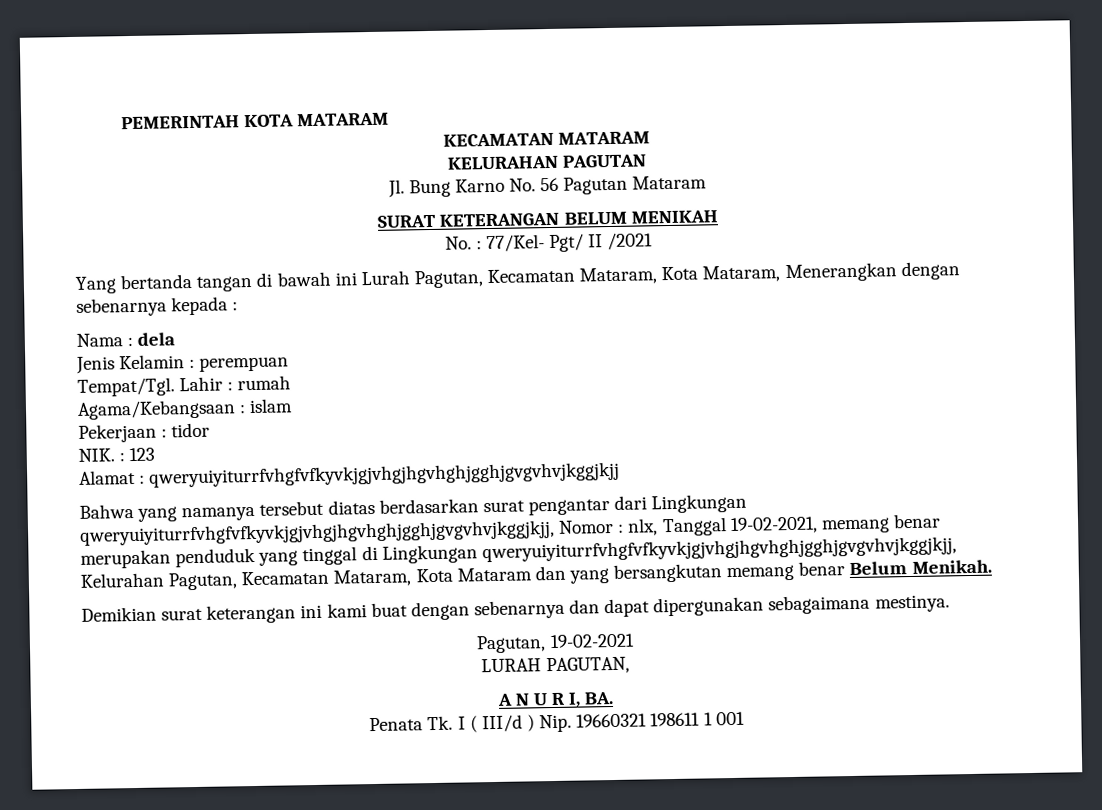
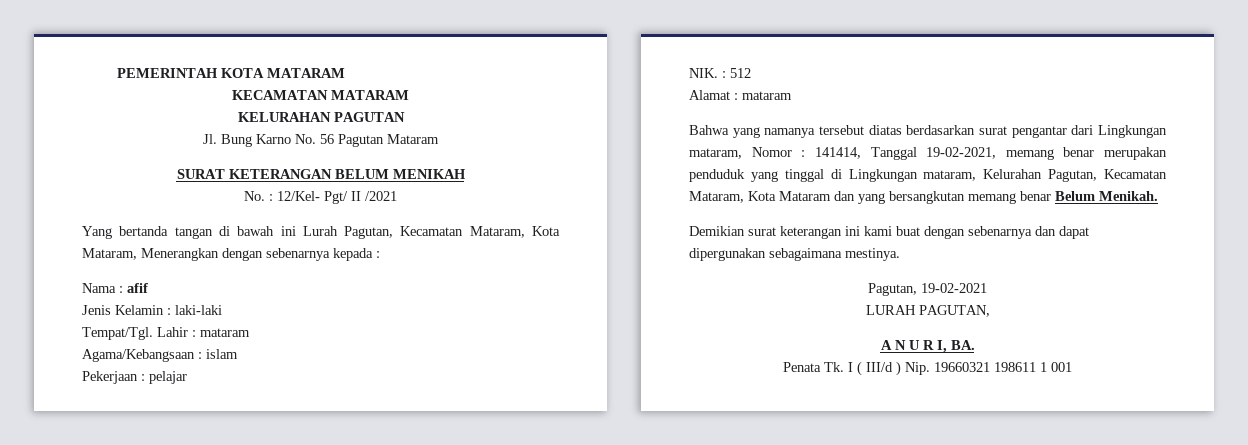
- No. : 77/Kel- Pgt/ II /2021
+ No. : 12/Kel- Pgt/ II /2021
- Nama : dela
+ Nama : afif
- Jenis Kelamin : perempuan
+ Jenis Kelamin : laki-laki
- Lahir : rumah
+ Lahir : mataram
- Pekerjaan : tidor
+ Pekerjaan : pelajar
- NIK. : 123
+ NIK. : 512
- Alamat : qweryuiyiturrfvhgfvfkyvkjgjvhgjhgvhghjgghjgvgvhvjkggjkjj
+ Alamat : mataram
- Bahwa yang namanya tersebut diatas berdasarkan surat pengantar dari Lingkungan qweryuiyiturrfvhgfvfkyvkjgjvhgjhgvhghjgghjgvgvhvjkggjkjj, Nomor : nlx, Tanggal 19-02-2021, memang benar merupakan penduduk yang tinggal di Lingkungan qweryuiyiturrfvhgfvfkyvkjgjvhgjhgvhghjgghjgvgvhvjkggjkjj, Kelurahan Pagutan, Kecamatan Mataram, Kota Mataram dan yang bersangkutan memang benar Belum Menikah.
+ Bahwa yang namanya tersebut diatas berdasarkan surat pengantar dari Lingkungan mataram, Nomor : 141414, Tanggal 19-02-2021, memang benar merupakan penduduk yang tinggal di Lingkungan mataram, Kelurahan Pagutan, Kecamatan Mataram, Kota Mataram dan yang bersangkutan memang benar Belum Menikah.

